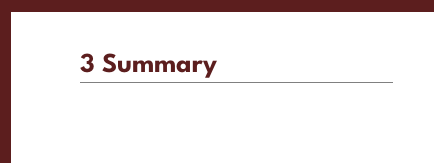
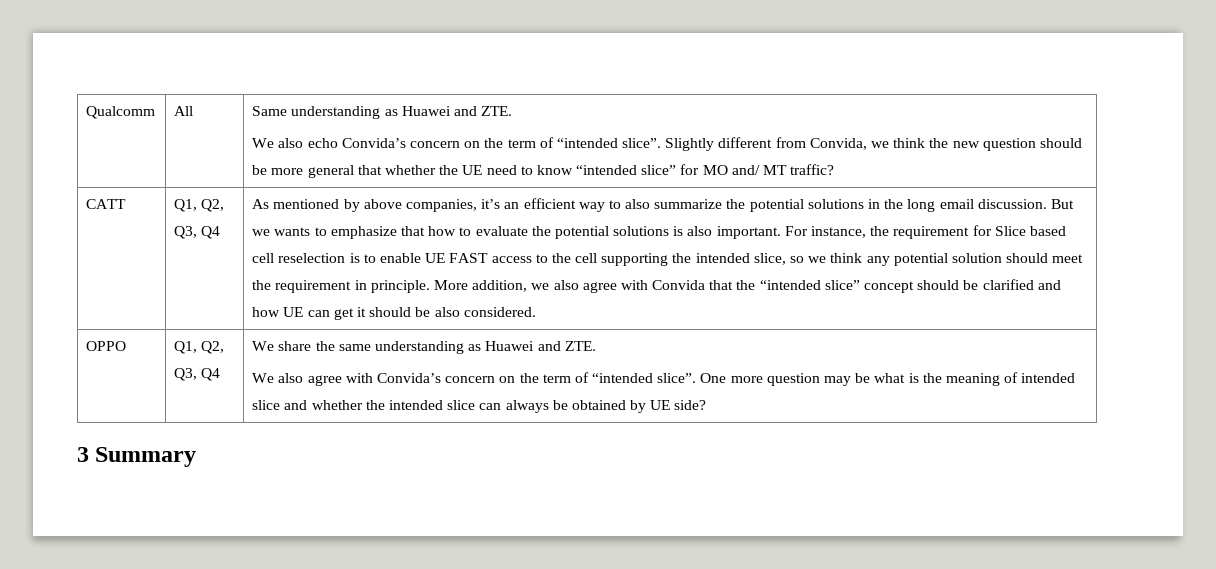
+ Qualcomm | All | Same understanding as Huawei and ZTE.
+ We also echo Convida’s concern on the term of “intended slice”. Slightly different from Convida, we think the new question should be more general that whether the UE need to know “intended slice” for MO and/ MT traffic?
+ CATT | Q1, Q2, Q3, Q4 | As mentioned by above companies, it’s an efficient way to also summarize the potential solutions in the long email discussion. But we wants to emphasize that how to evaluate the potential solutions is also important. For instance, the requirement for Slice based cell reselection is to enable UE FAST access to the cell supporting the intended slice, so we think any potential solution should meet the requirement in principle. More addition, we also agree with Convida that the “intended slice” concept should be clarified and how UE can get it should be also considered.
+ OPPO | Q1, Q2, Q3, Q4 | We share the same understanding as Huawei and ZTE.
+ We also agree with Convida’s concern on the term of “intended slice”. One more question may be what is the meaning of intended slice and whether the intended slice can always be obtained by UE side?

